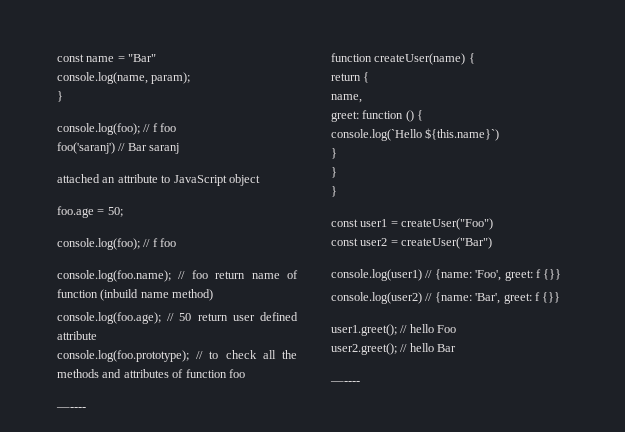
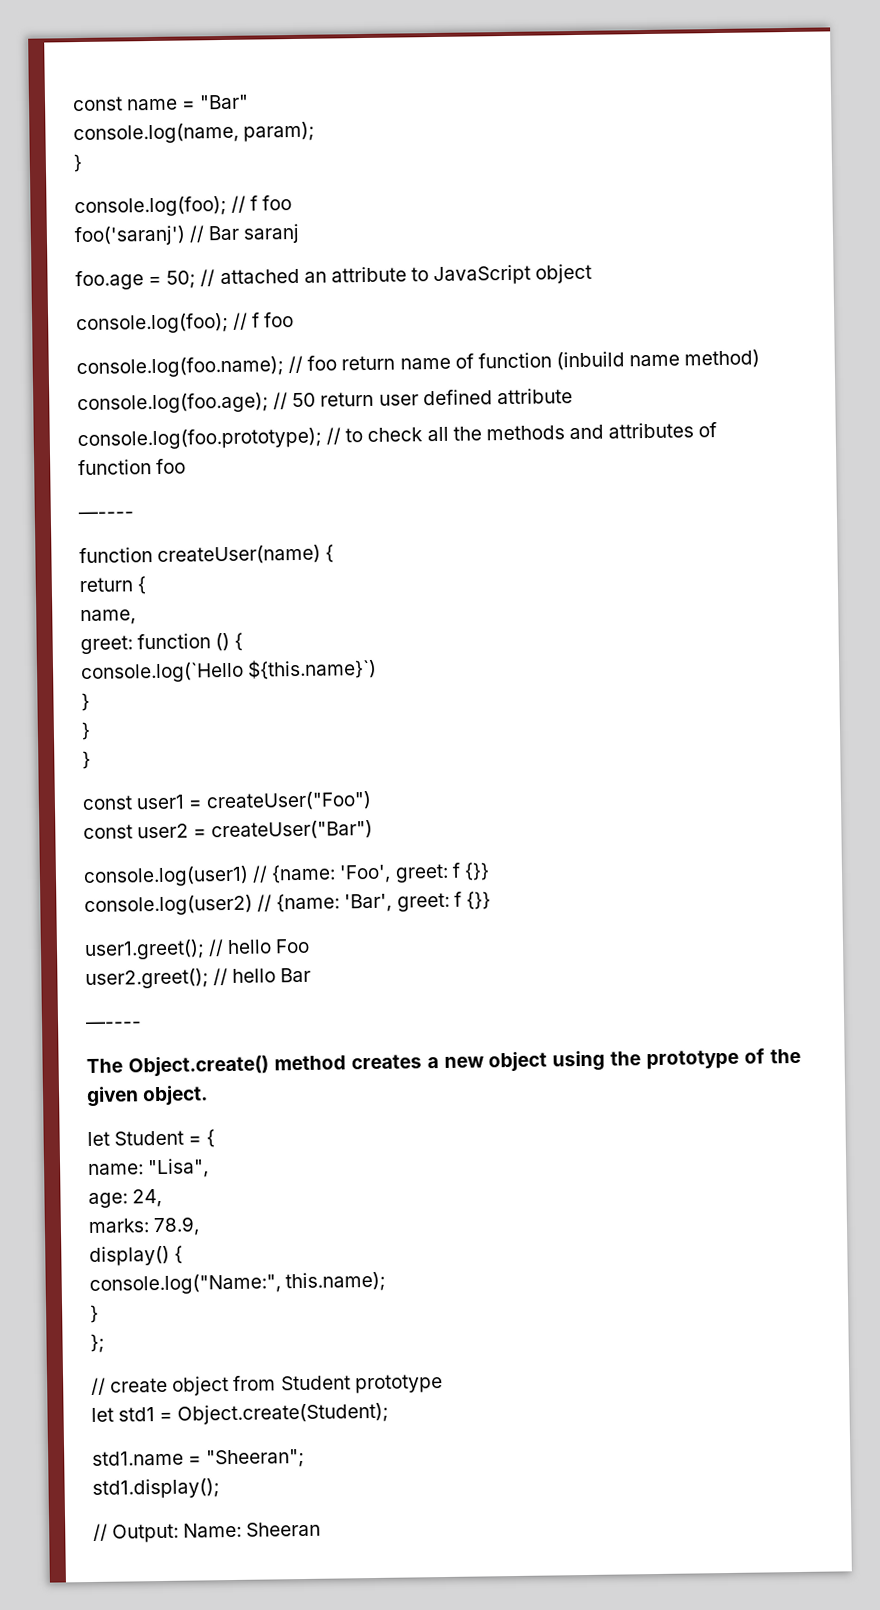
- attached an attribute to JavaScript object
+ foo.age = 50; // attached an attribute to JavaScript object
- foo.age = 50;
+ The Object.create() method creates a new object using the prototype of the given object.
+ let Student = {
+ name: "Lisa",
+ age: 24,
+ marks: 78.9,
+ display() {
+ console.log("Name:", this.name);
+ }
+ };
+ // create object from Student prototype
+ let std1 = Object.create(Student);
+ std1.name = "Sheeran";
+ std1.display();
+ // Output: Name: Sheeran

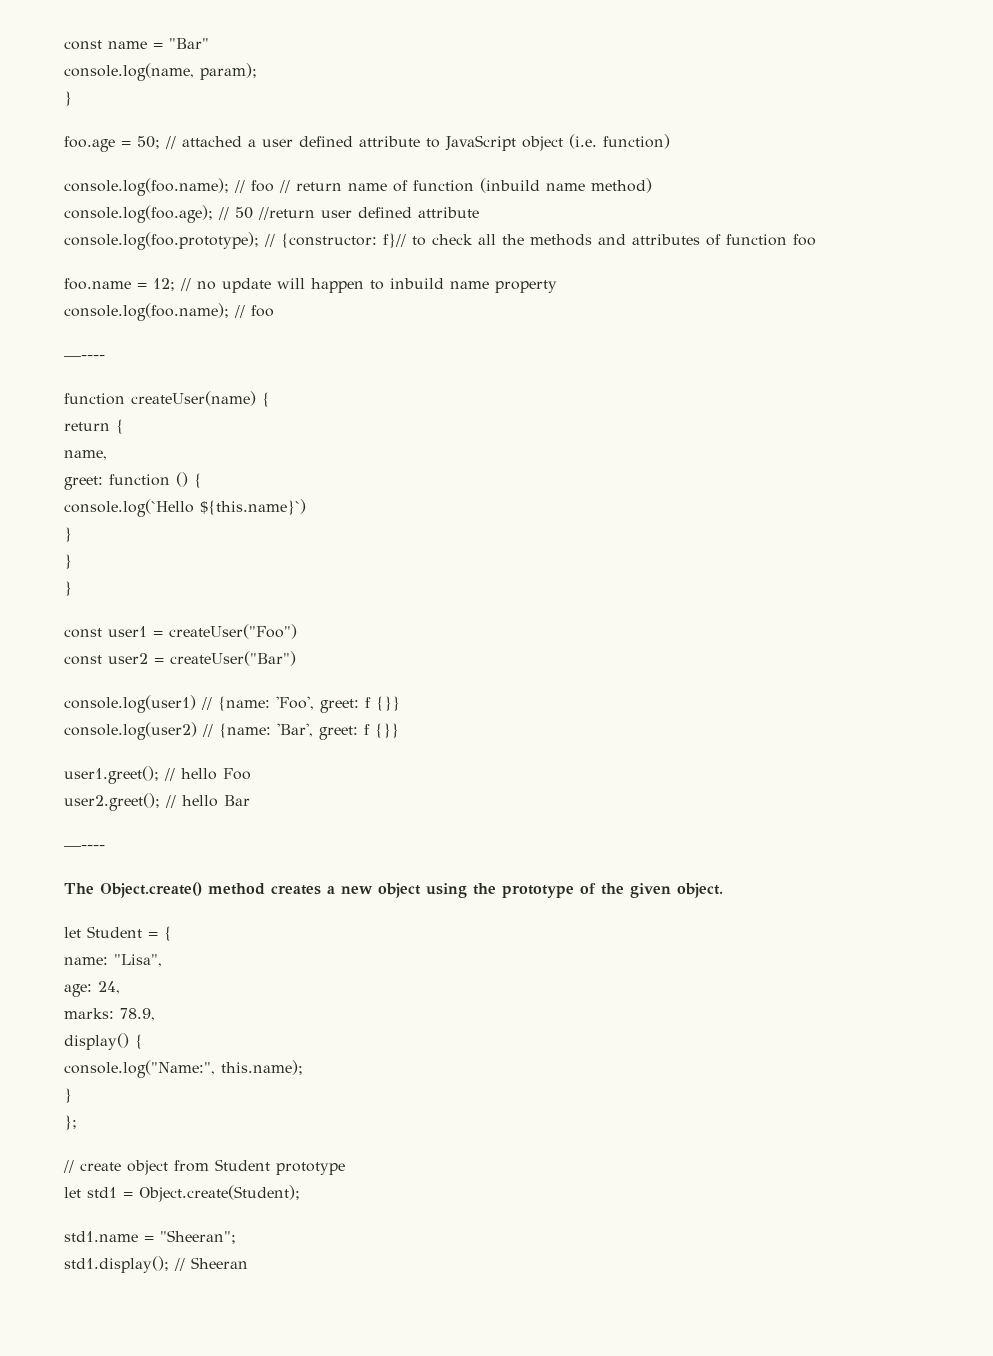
  console.log(name, param);
  }
- console.log(foo); // f foo
- foo('saranj') // Bar saranj
- foo.age = 50; // attached an attribute to JavaScript object
- console.log(foo); // f foo
- console.log(foo.name); // foo return name of function (inbuild name method)
+ foo.age = 50; // attached a user defined attribute to JavaScript object (i.e. function)
+ console.log(foo.name); // foo // return name of function (inbuild name method)
- console.log(foo.age); // 50 return user defined attribute
+ console.log(foo.age); // 50 //return user defined attribute
- console.log(foo.prototype); // to check all the methods and attributes of function foo
+ console.log(foo.prototype); // {constructor: f}// to check all the methods and attributes of function foo
+ foo.name = 12; // no update will happen to inbuild name property
+ console.log(foo.name); // foo
- std1.display();
- // Output: Name: Sheeran
+ std1.display(); // Sheeran

